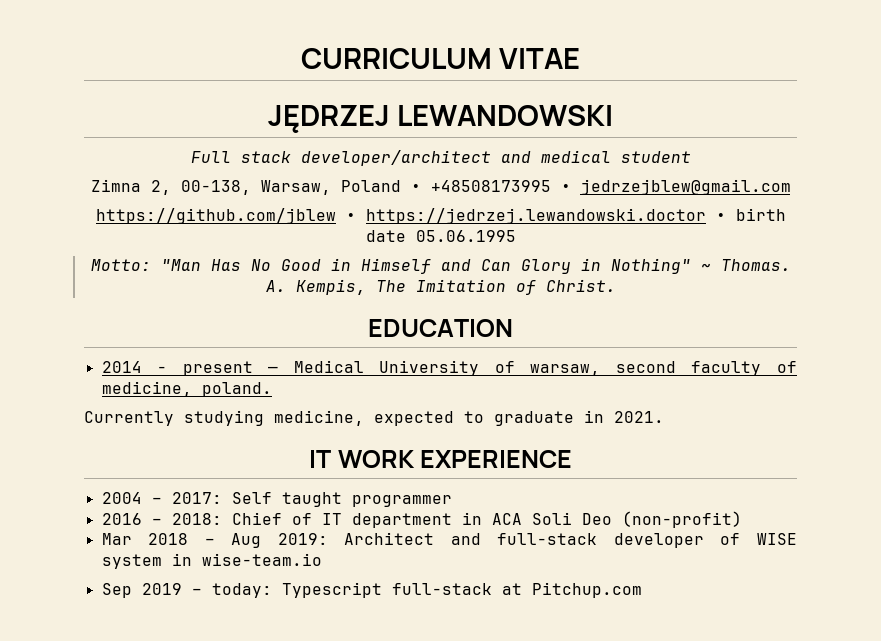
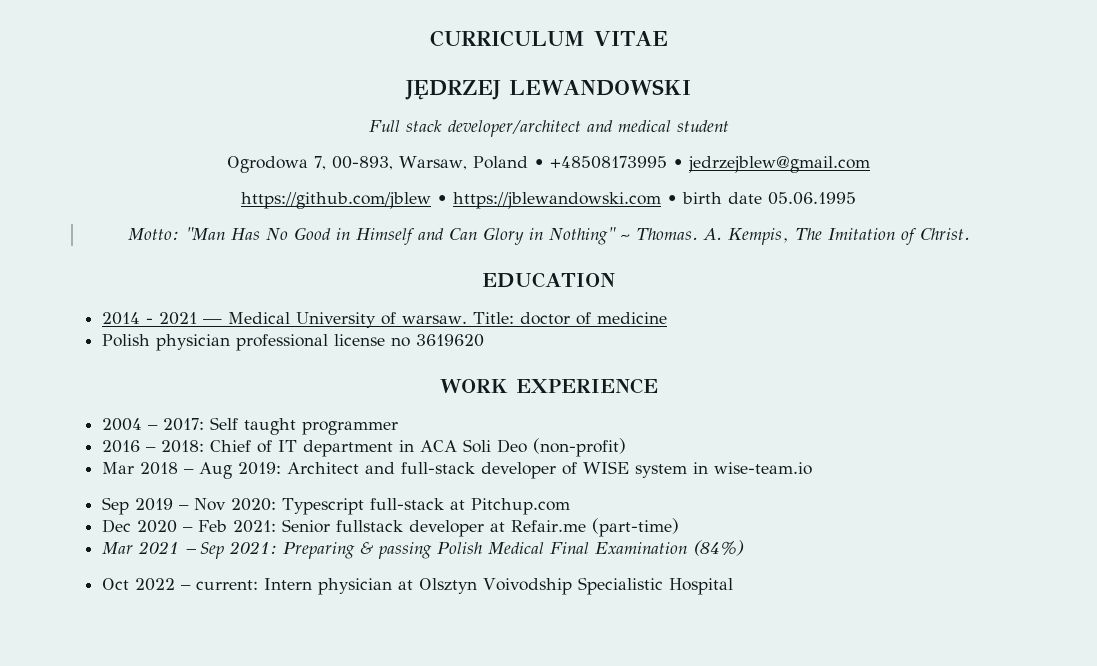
- Zimna 2, 00-138, Warsaw, Poland • +48508173995 • jedrzejblew@gmail.com
+ Ogrodowa 7, 00-893, Warsaw, Poland • +48508173995 • jedrzejblew@gmail.com
- https://github.com/jblew • https://jedrzej.lewandowski.doctor • birth date 05.06.1995
+ https://github.com/jblew • https://jblewandowski.com • birth date 05.06.1995
- 2014 - present — Medical University of warsaw, second faculty of medicine, poland.
- Currently studying medicine, expected to graduate in 2021.
- IT WORK EXPERIENCE
+ 2014 - 2021 — Medical University of warsaw. Title: doctor of medicine
+ Polish physician professional license no 3619620
+ WORK EXPERIENCE
- Sep 2019 – today: Typescript full-stack at Pitchup.com
+ Sep 2019 – Nov 2020: Typescript full-stack at Pitchup.com
+ Dec 2020 – Feb 2021: Senior fullstack developer at Refair.me (part-time)
+ Mar 2021 – Sep 2021: Preparing & passing Polish Medical Final Examination (84%)
+ Oct 2022 – current: Intern physician at Olsztyn Voivodship Specialistic Hospital

